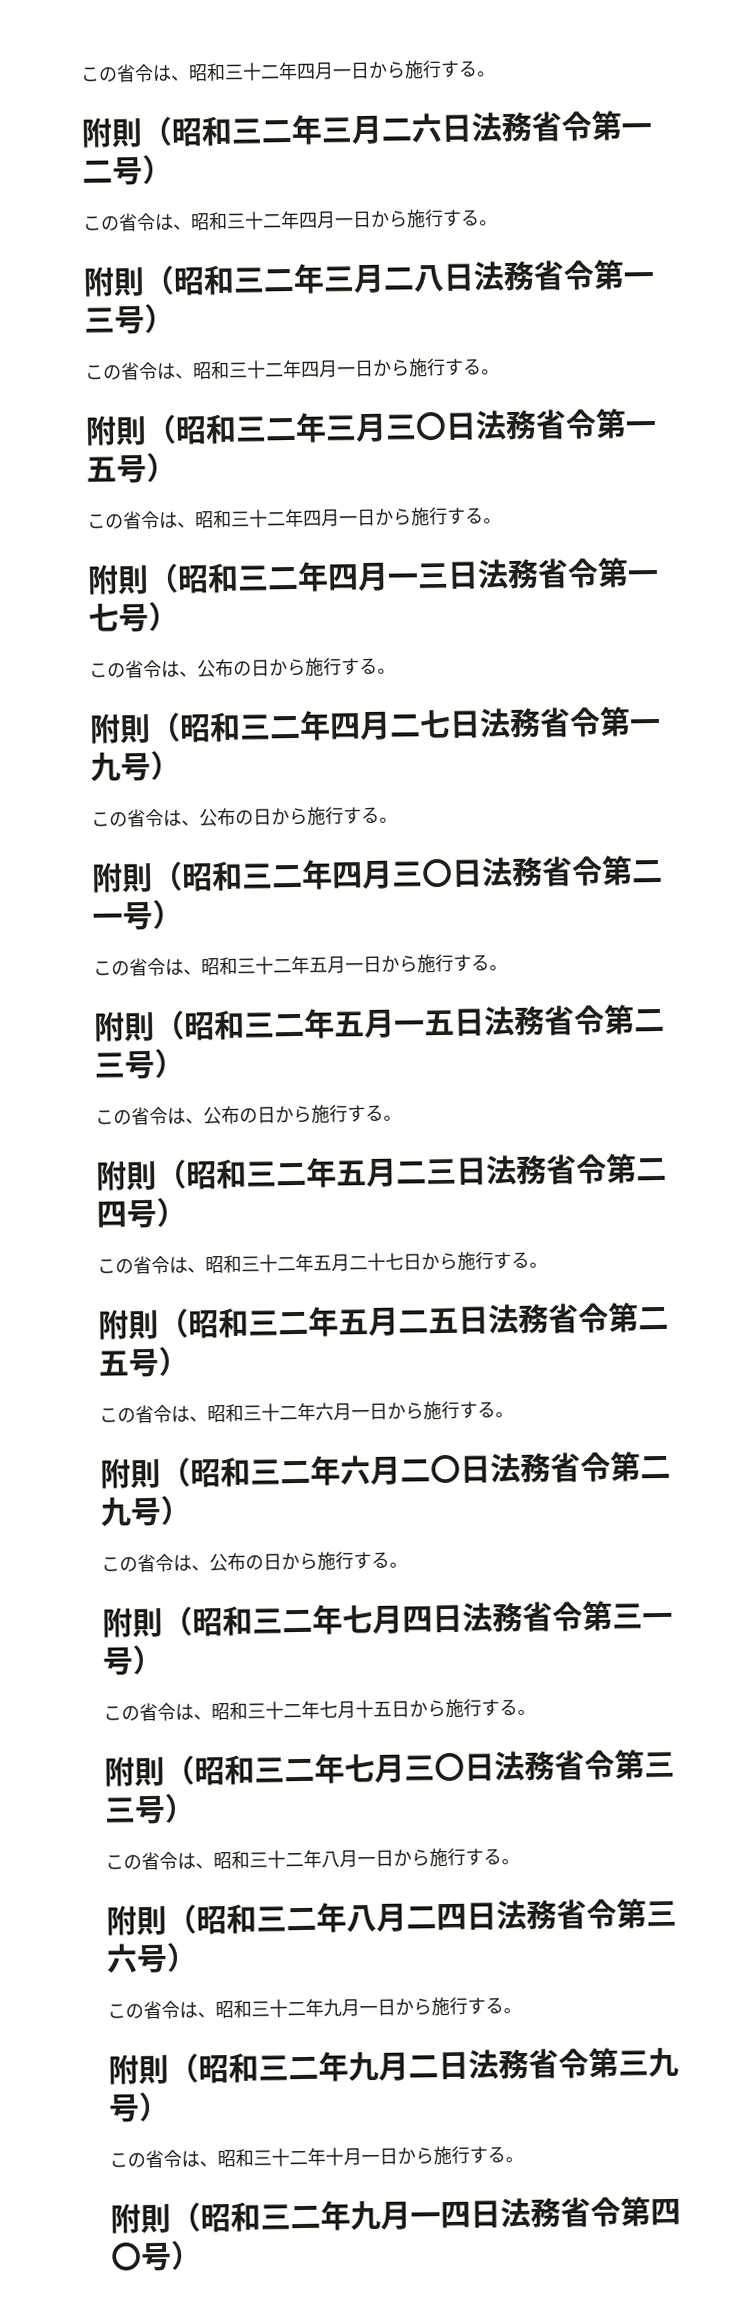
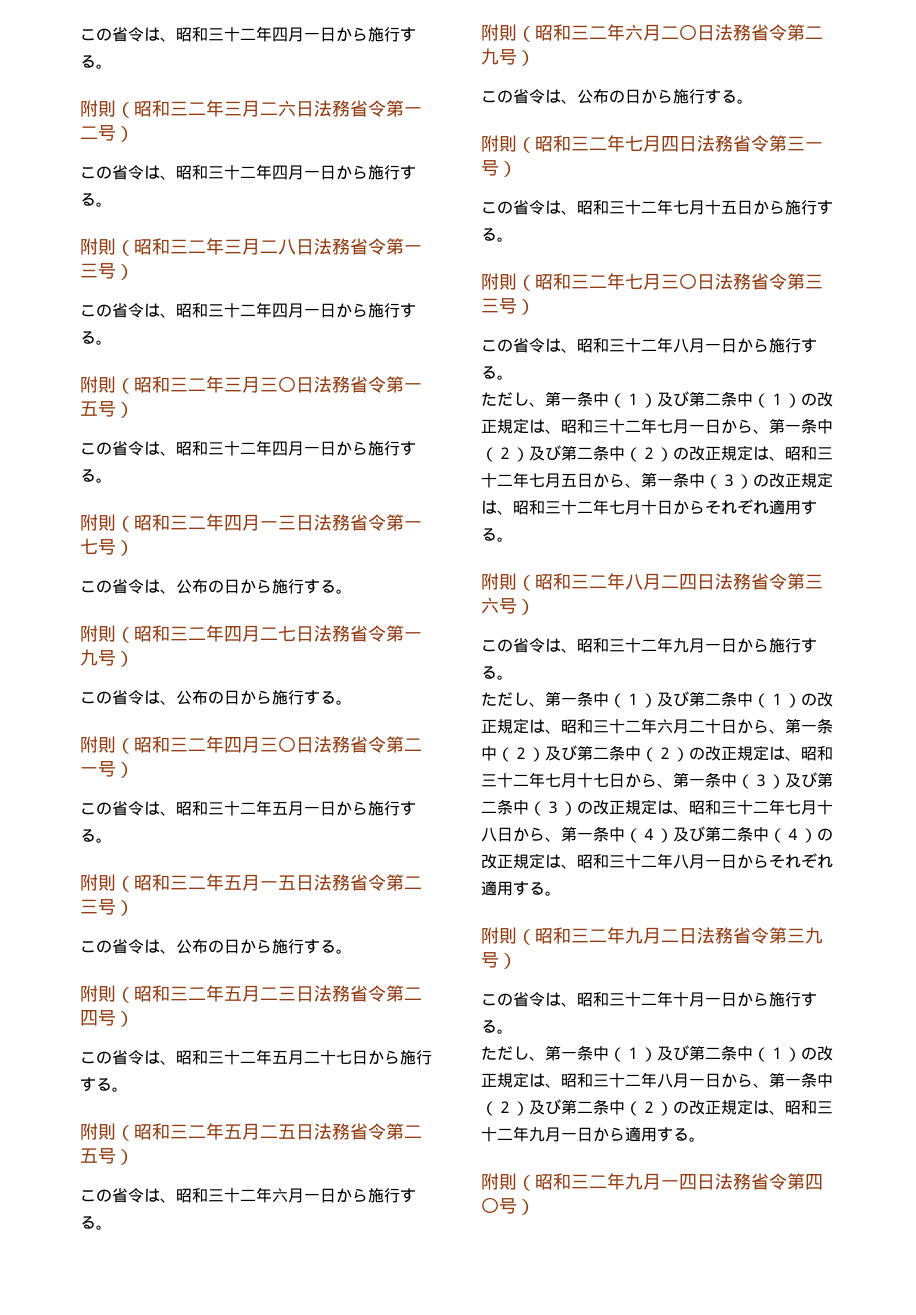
+ ただし、第一条中（１）及び第二条中（１）の改正規定は、昭和三十二年七月一日から、第一条中（２）及び第二条中（２）の改正規定は、昭和三十二年七月五日から、第一条中（３）の改正規定は、昭和三十二年七月十日からそれぞれ適用する。
+ ただし、第一条中（１）及び第二条中（１）の改正規定は、昭和三十二年六月二十日から、第一条中（２）及び第二条中（２）の改正規定は、昭和三十二年七月十七日から、第一条中（３）及び第二条中（３）の改正規定は、昭和三十二年七月十八日から、第一条中（４）及び第二条中（４）の改正規定は、昭和三十二年八月一日からそれぞれ適用する。
+ ただし、第一条中（１）及び第二条中（１）の改正規定は、昭和三十二年八月一日から、第一条中（２）及び第二条中（２）の改正規定は、昭和三十二年九月一日から適用する。

